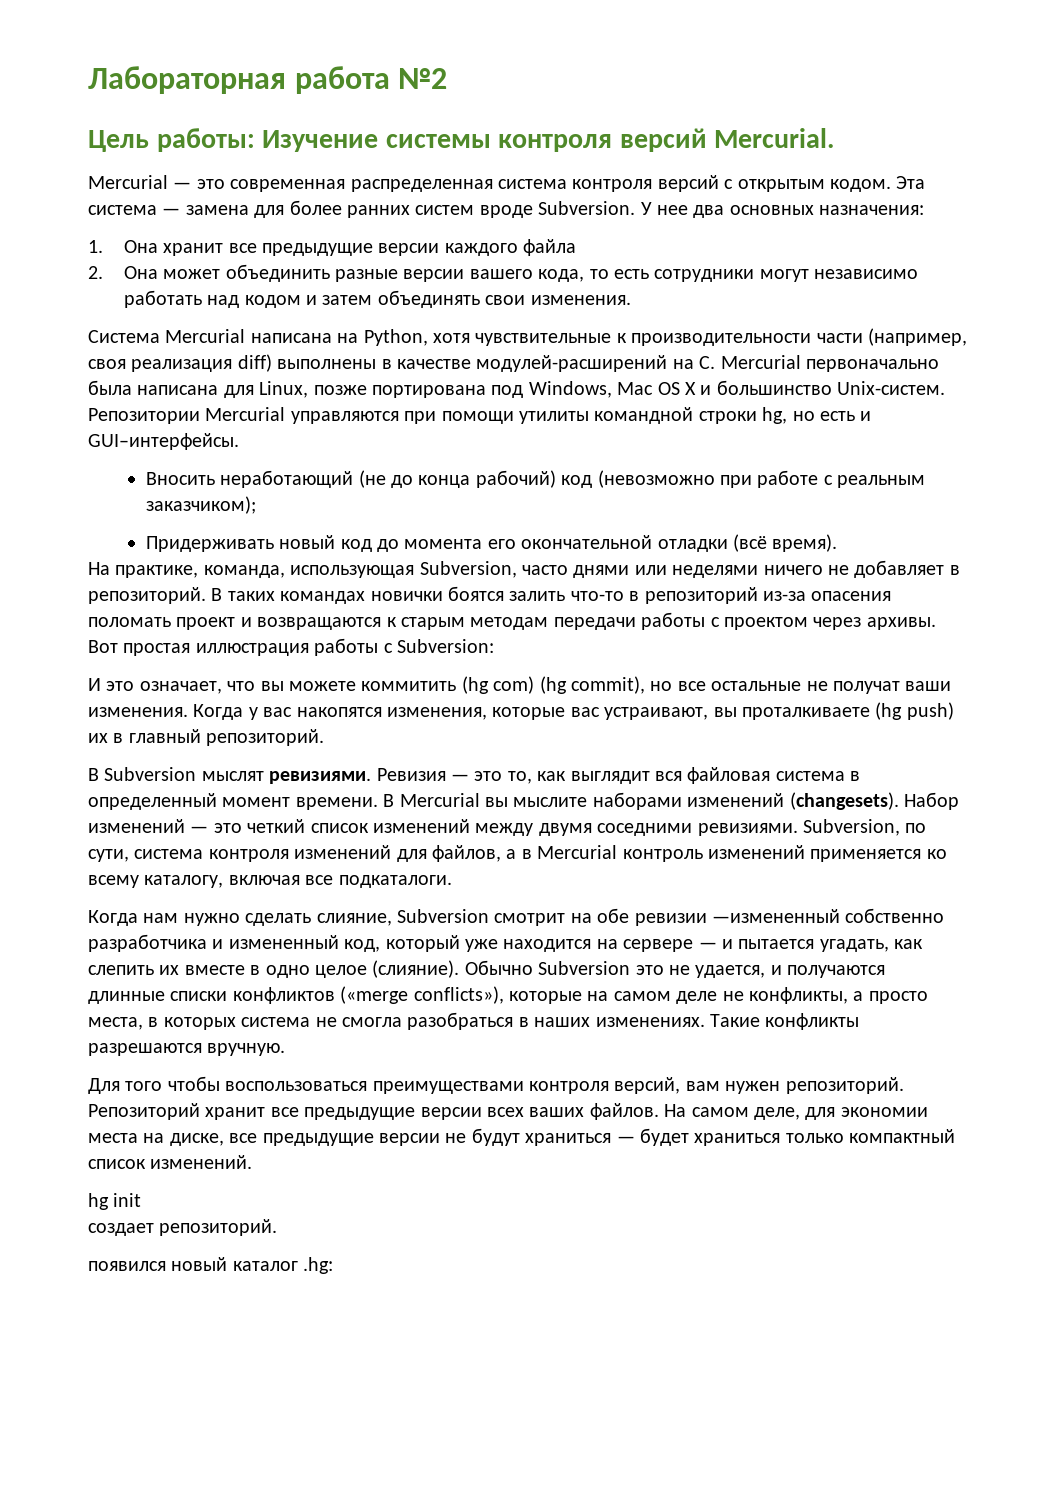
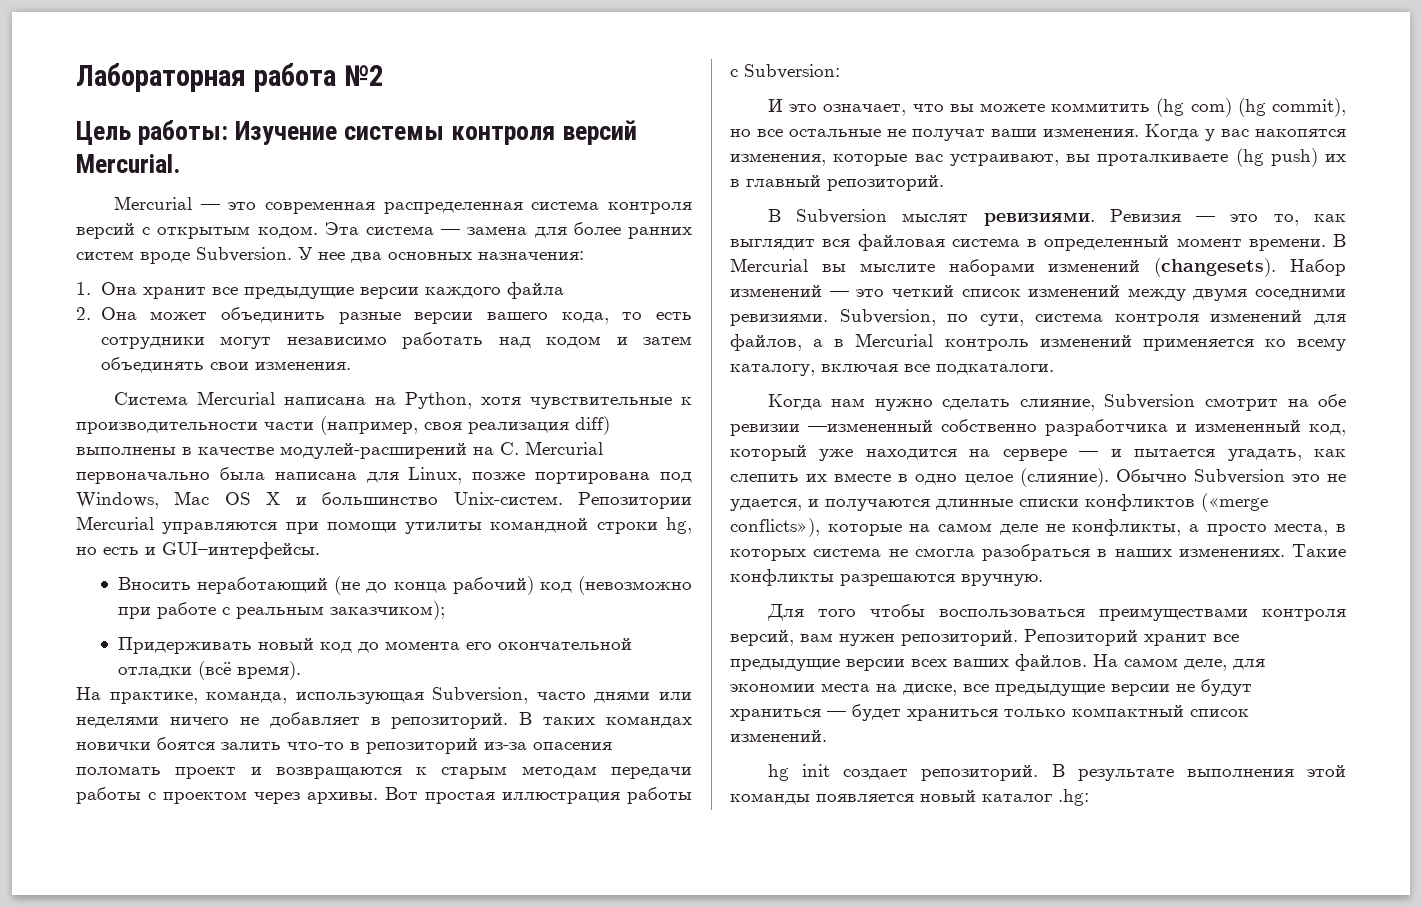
- hg init
- создает репозиторий.
- появился новый каталог .hg:
+ hg init создает репозиторий. В результате выполнения этой команды появляется новый каталог .hg:

